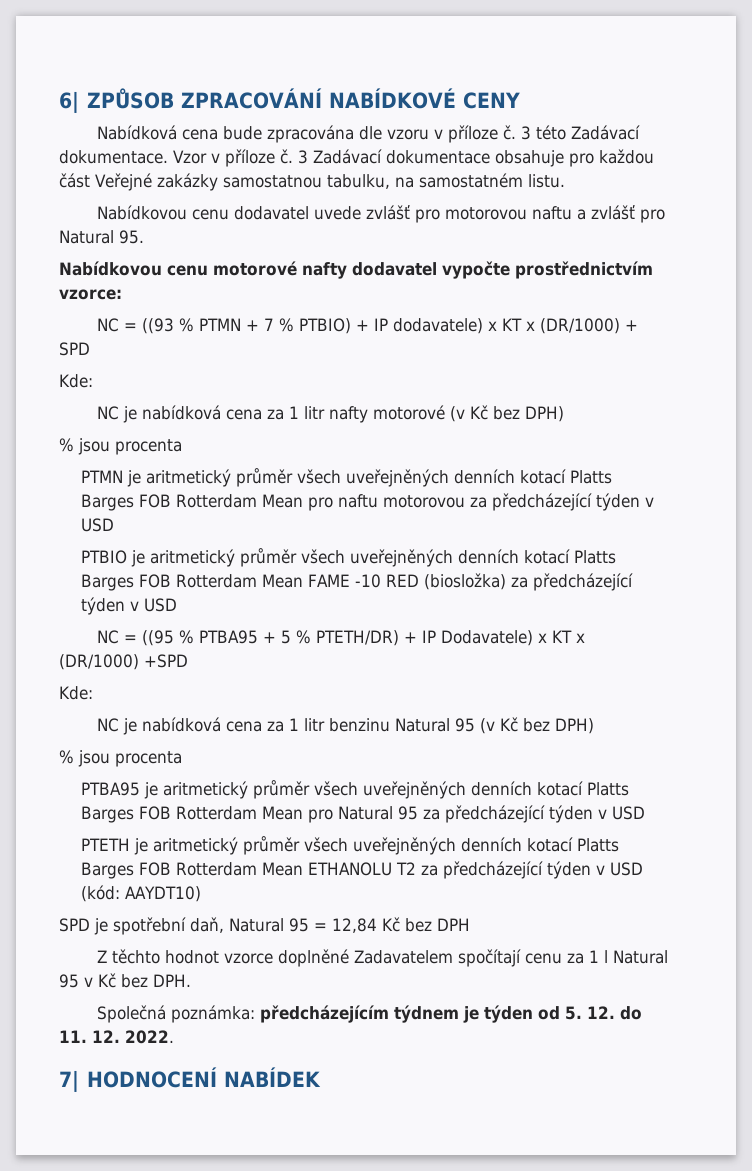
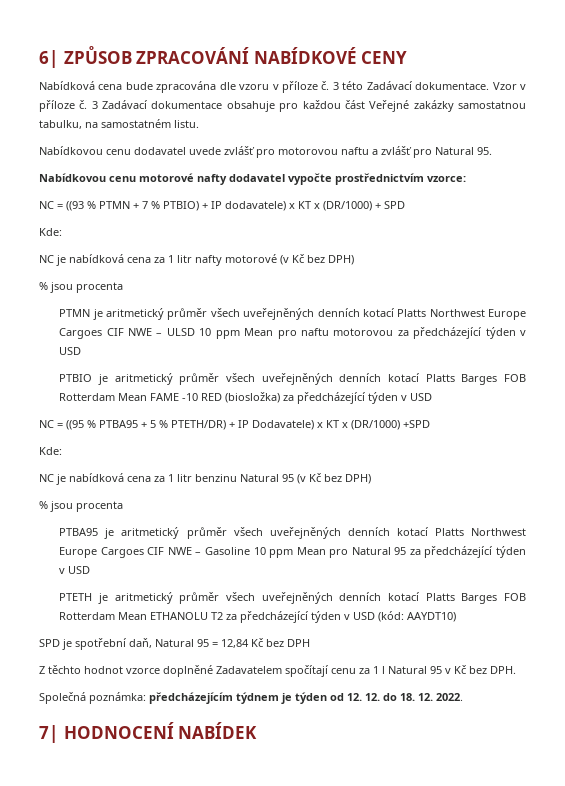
- PTMN je aritmetický průměr všech uveřejněných denních kotací Platts Barges FOB Rotterdam Mean pro naftu motorovou za předcházející týden v USD
+ PTMN je aritmetický průměr všech uveřejněných denních kotací Platts Northwest Europe Cargoes CIF NWE – ULSD 10 ppm Mean pro naftu motorovou za předcházející týden v USD
- PTBA95 je aritmetický průměr všech uveřejněných denních kotací Platts Barges FOB Rotterdam Mean pro Natural 95 za předcházející týden v USD
+ PTBA95 je aritmetický průměr všech uveřejněných denních kotací Platts Northwest Europe Cargoes CIF NWE – Gasoline 10 ppm Mean pro Natural 95 za předcházející týden v USD
- Společná poznámka: předcházejícím týdnem je týden od 5. 12. do 11. 12. 2022.
+ Společná poznámka: předcházejícím týdnem je týden od 12. 12. do 18. 12. 2022.

